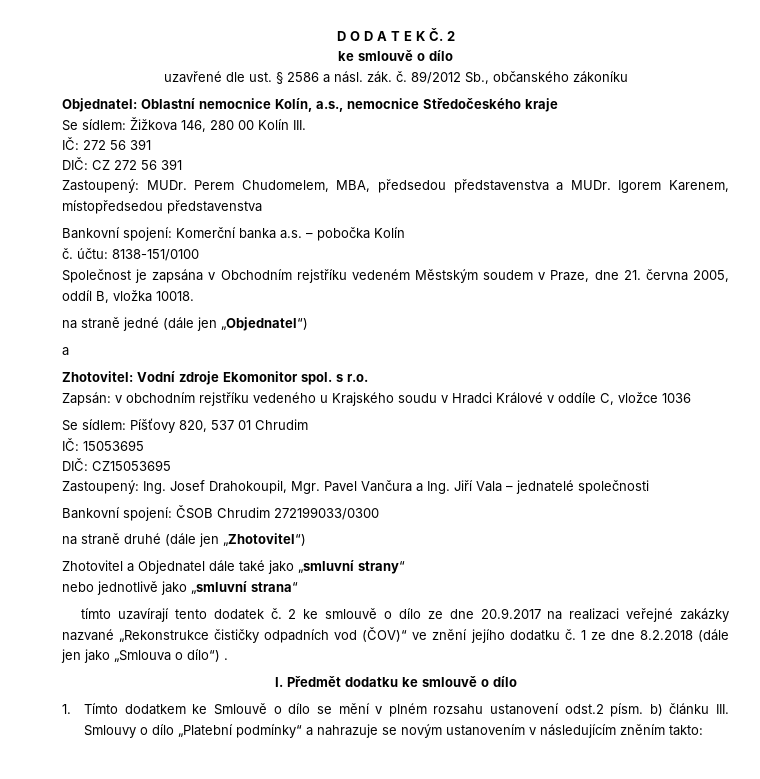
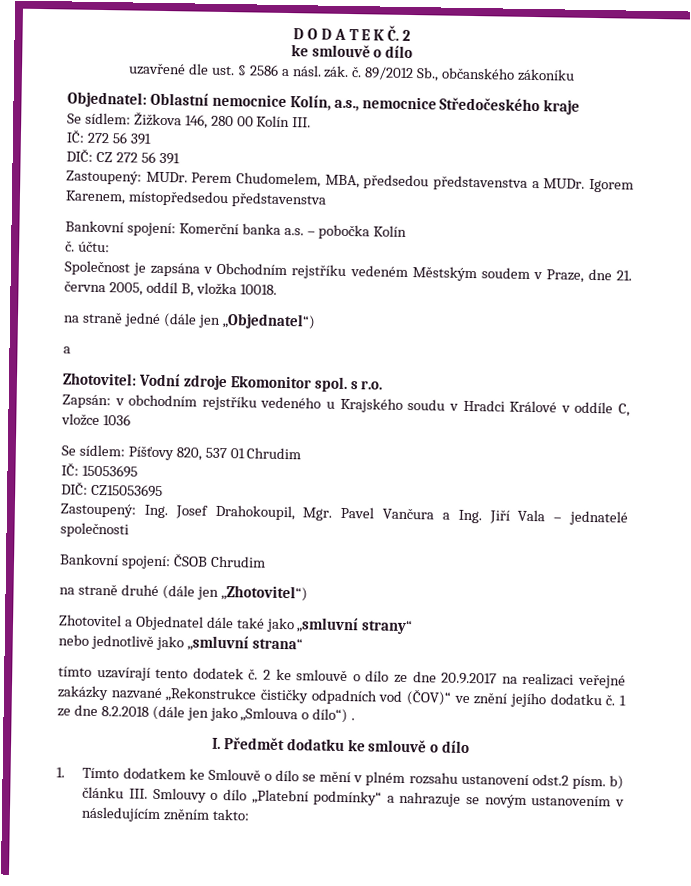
- č. účtu: 8138-151/0100
+ č. účtu:
- Bankovní spojení: ČSOB Chrudim 272199033/0300
+ Bankovní spojení: ČSOB Chrudim

